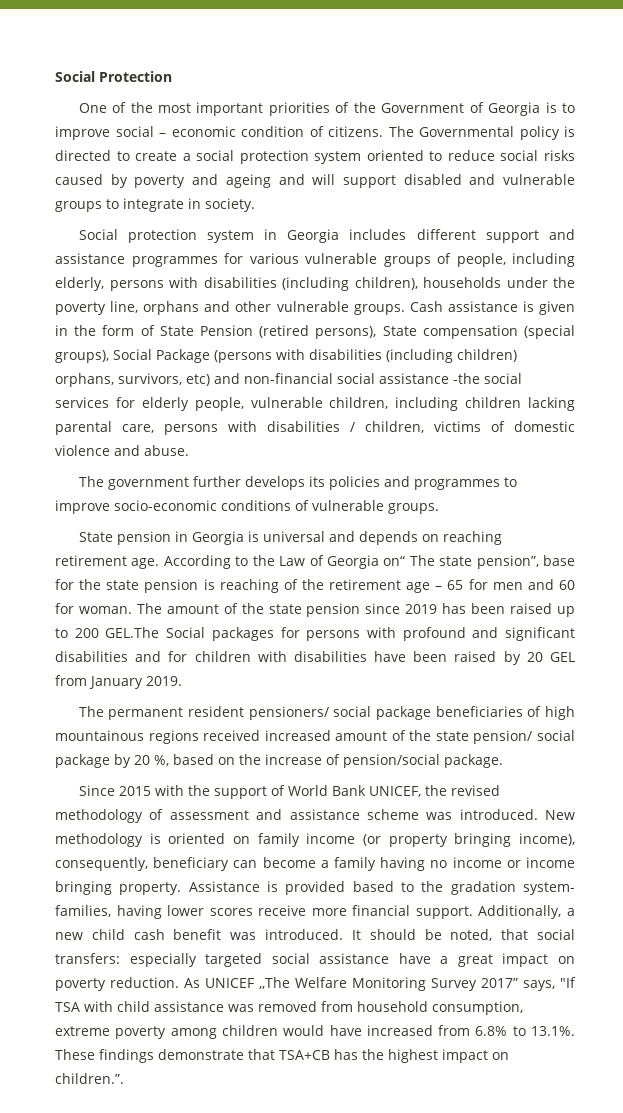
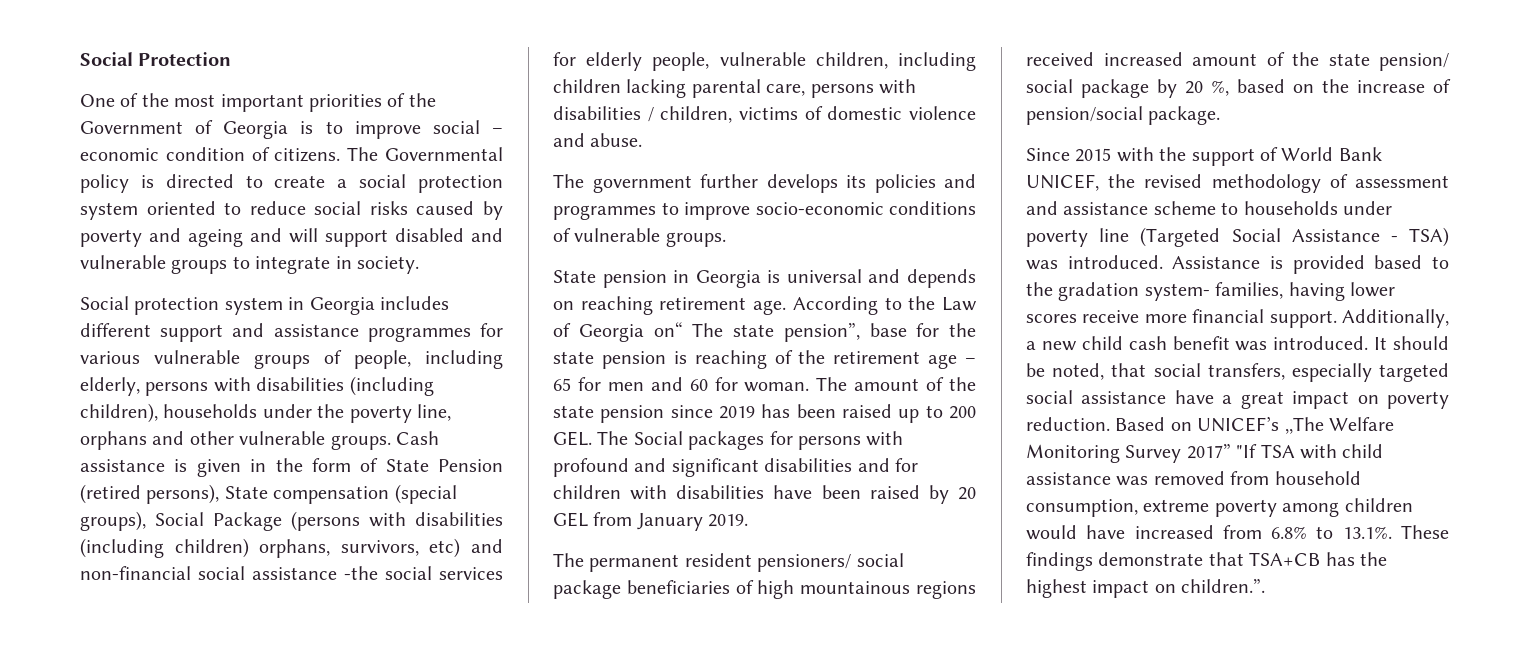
- The amount of the state pension since 2019 has been raised up to 200 GEL.The Social packages for persons with profound and significant disabilities and for children with disabilities have been raised by 20 GEL from January 2019.
+ The amount of the state pension since 2019 has been raised up to 200 GEL. The Social packages for persons with profound and significant disabilities and for children with disabilities have been raised by 20 GEL from January 2019.
- Since 2015 with the support of World Bank UNICEF, the revised methodology of assessment and assistance scheme was introduced. New methodology is oriented on family income (or property bringing income), consequently, beneficiary can become a family having no income or income bringing property.
+ Since 2015 with the support of World Bank UNICEF, the revised methodology of assessment and assistance scheme to households under poverty line (Targeted Social Assistance - TSA) was introduced.
- It should be noted, that social transfers: especially targeted social assistance have a great impact on poverty reduction.
+ It should be noted, that social transfers, especially targeted social assistance have a great impact on poverty reduction.
- As UNICEF ,,The Welfare Monitoring Survey 2017” says, "If TSA with child assistance was removed from household consumption, extreme poverty among children would have increased from 6.8% to 13.1%. These findings demonstrate that TSA+CB has the highest impact on children.”.
+ Based on UNICEF’s ,,The Welfare Monitoring Survey 2017” "If TSA with child assistance was removed from household consumption, extreme poverty among children would have increased from 6.8% to 13.1%. These findings demonstrate that TSA+CB has the highest impact on children.”.

